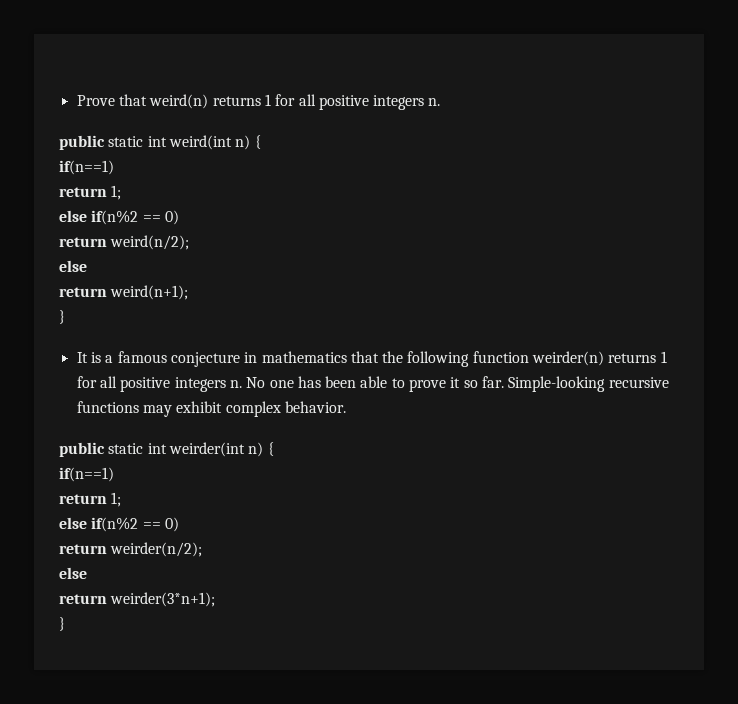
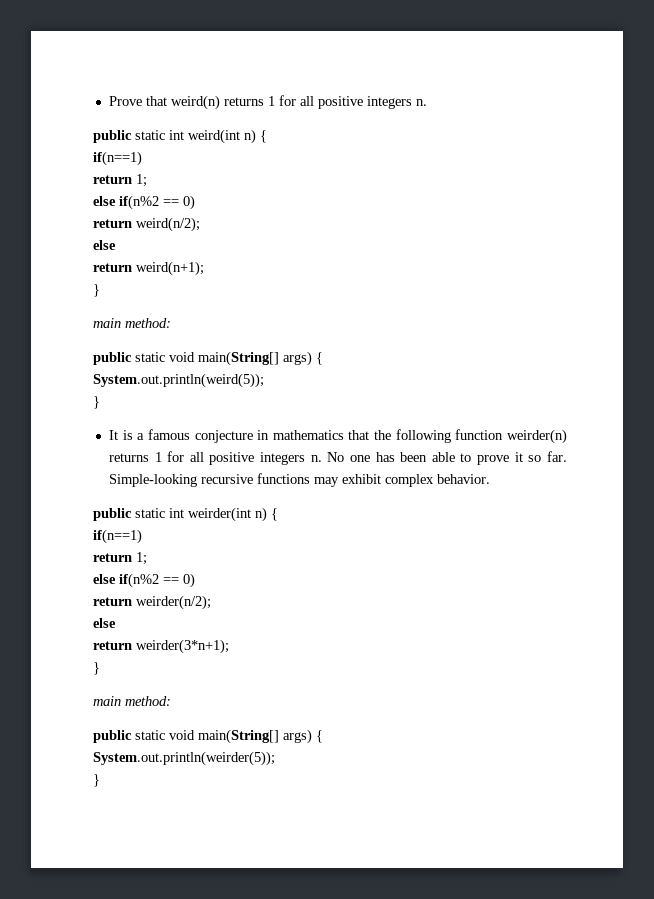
  return weird(n+1);
+ }
+ main method:
+ public static void main(String[] args) {
+ System.out.println(weird(5));
  return weirder(3*n+1);
+ }
+ main method:
+ public static void main(String[] args) {
+ System.out.println(weirder(5));

